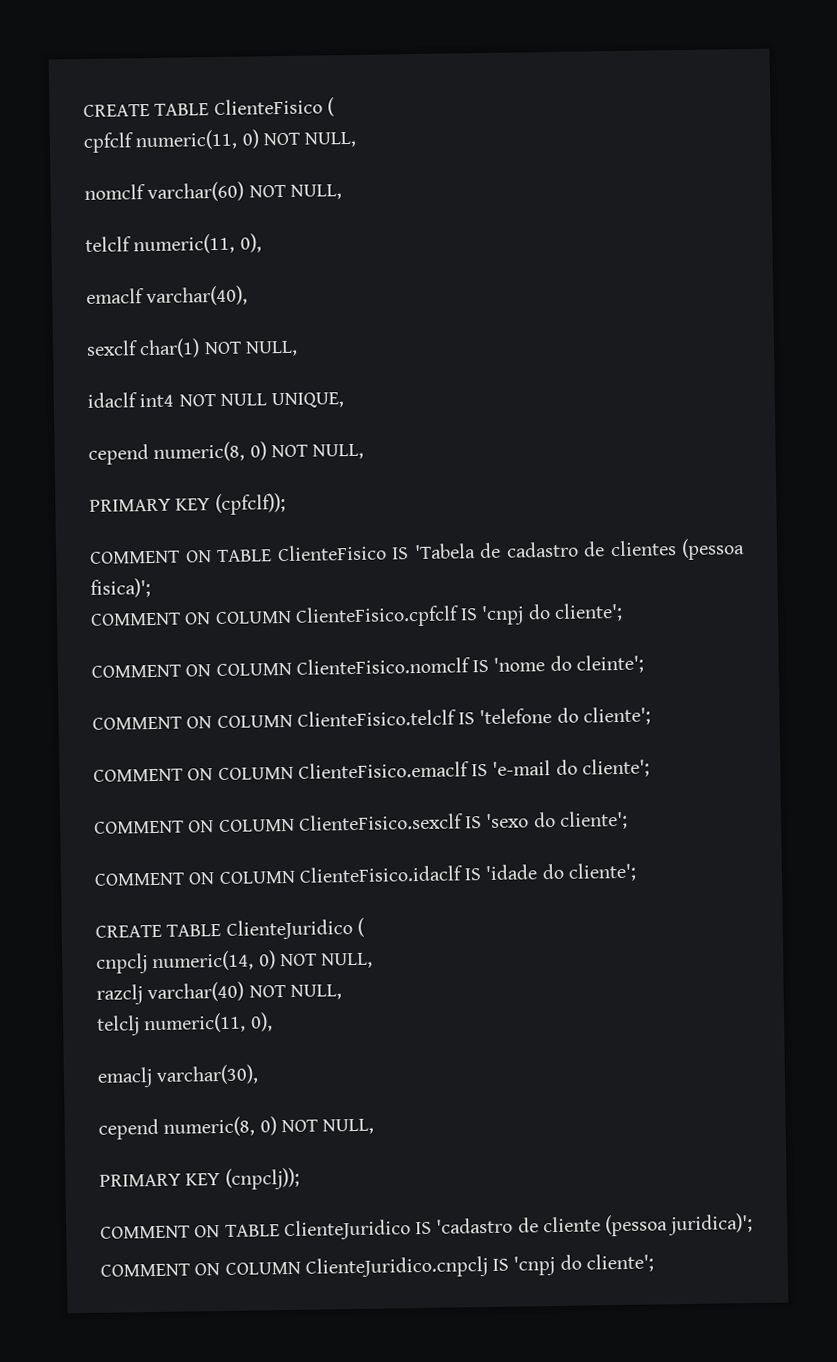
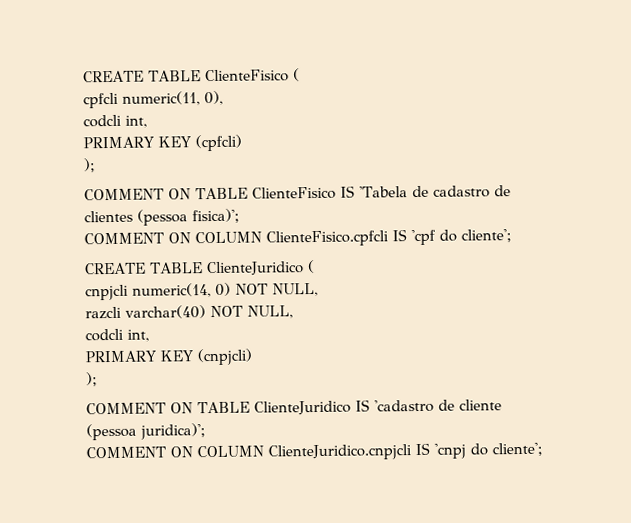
- cpfclf numeric(11, 0) NOT NULL,
- nomclf varchar(60) NOT NULL,
- telclf numeric(11, 0),
- emaclf varchar(40),
- sexclf char(1) NOT NULL,
- idaclf int4 NOT NULL UNIQUE,
- cepend numeric(8, 0) NOT NULL,
- PRIMARY KEY (cpfclf));
+ cpfcli numeric(11, 0),
+ codcli int,
+ PRIMARY KEY (cpfcli)
+ );
- COMMENT ON COLUMN ClienteFisico.cpfclf IS 'cnpj do cliente';
- COMMENT ON COLUMN ClienteFisico.nomclf IS 'nome do cleinte';
- COMMENT ON COLUMN ClienteFisico.telclf IS 'telefone do cliente';
- COMMENT ON COLUMN ClienteFisico.emaclf IS 'e-mail do cliente';
- COMMENT ON COLUMN ClienteFisico.sexclf IS 'sexo do cliente';
- COMMENT ON COLUMN ClienteFisico.idaclf IS 'idade do cliente';
+ COMMENT ON COLUMN ClienteFisico.cpfcli IS 'cpf do cliente';
- cnpclj numeric(14, 0) NOT NULL,
+ cnpjcli numeric(14, 0) NOT NULL,
- razclj varchar(40) NOT NULL,
- telclj numeric(11, 0),
- emaclj varchar(30),
- cepend numeric(8, 0) NOT NULL,
- PRIMARY KEY (cnpclj));
+ razcli varchar(40) NOT NULL,
+ codcli int,
+ PRIMARY KEY (cnpjcli)
+ );
- COMMENT ON COLUMN ClienteJuridico.cnpclj IS 'cnpj do cliente';
+ COMMENT ON COLUMN ClienteJuridico.cnpjcli IS 'cnpj do cliente';

